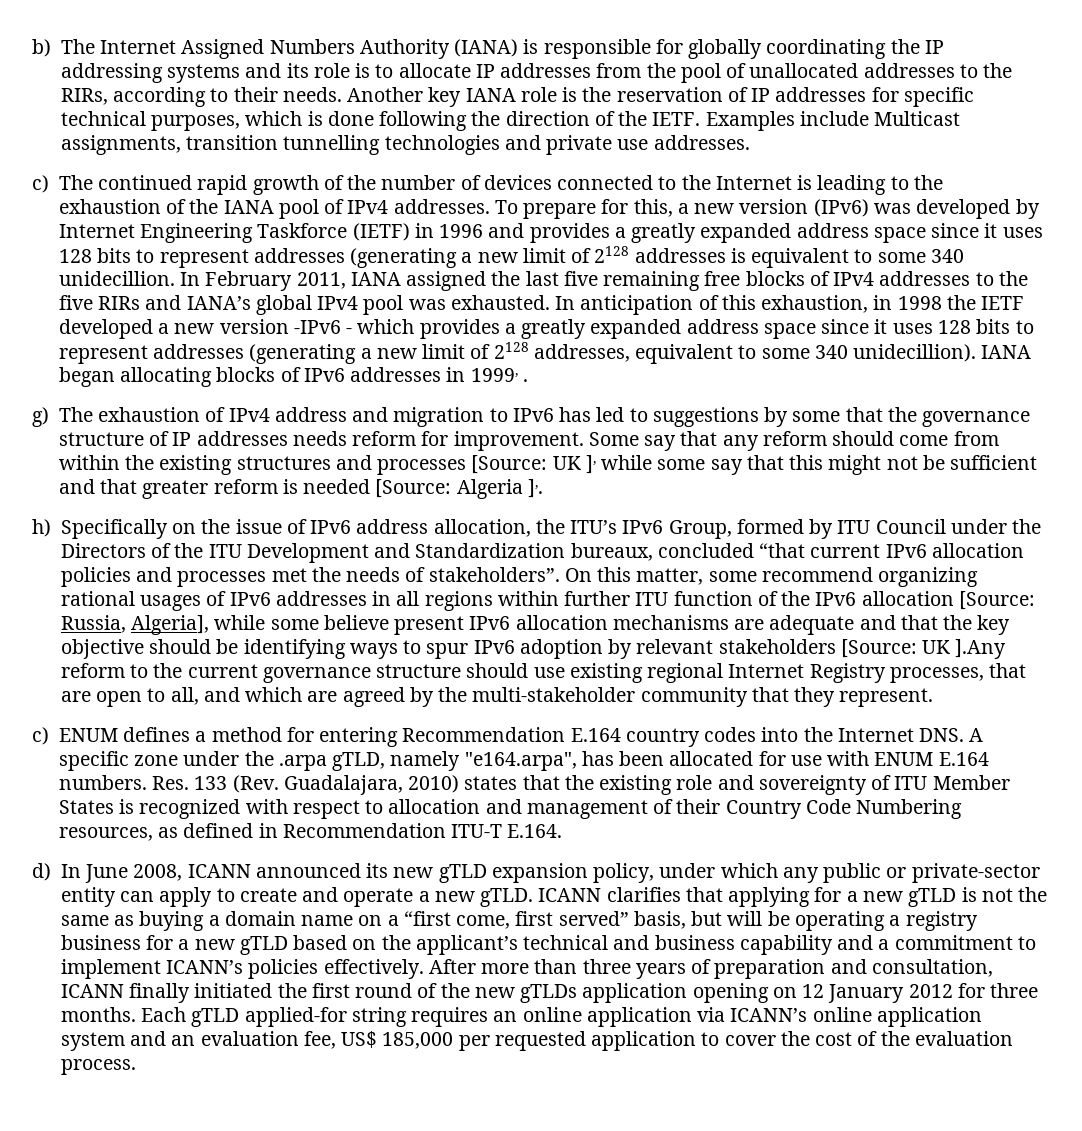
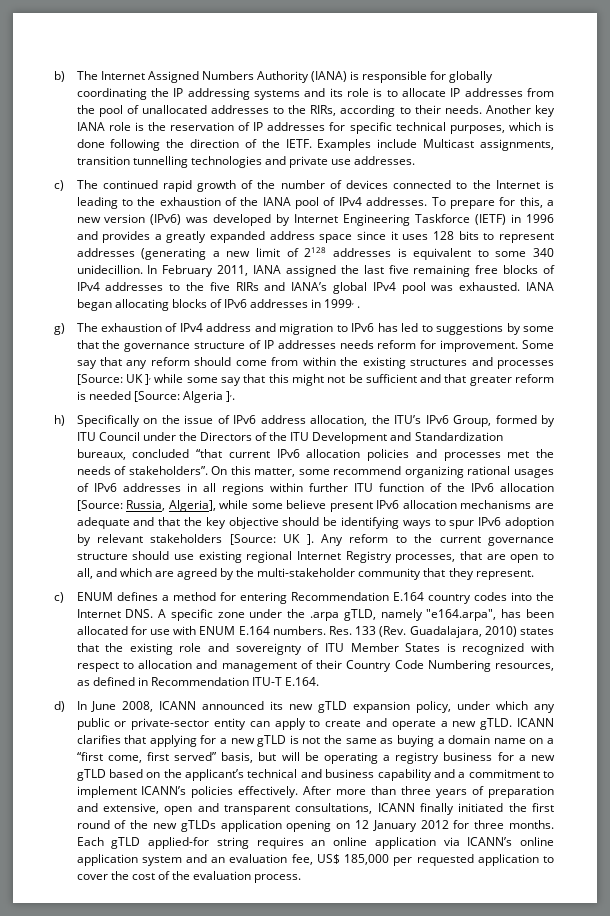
- In anticipation of this exhaustion, in 1998 the IETF developed a new version -IPv6 - which provides a greatly expanded address space since it uses 128 bits to represent addresses (generating a new limit of 2128 addresses, equivalent to some 340 unidecillion).
- UK ].Any reform to the current governance structure should use existing regional Internet Registry processes, that are open to all, and which are agreed by the multi-stakeholder community that they represent.
+ UK ]. Any reform to the current governance structure should use existing regional Internet Registry processes, that are open to all, and which are agreed by the multi-stakeholder community that they represent.
- After more than three years of preparation and consultation, ICANN finally initiated the first round of the new gTLDs application opening on 12 January 2012 for three months.
+ After more than three years of preparation and extensive, open and transparent consultations, ICANN finally initiated the first round of the new gTLDs application opening on 12 January 2012 for three months.

